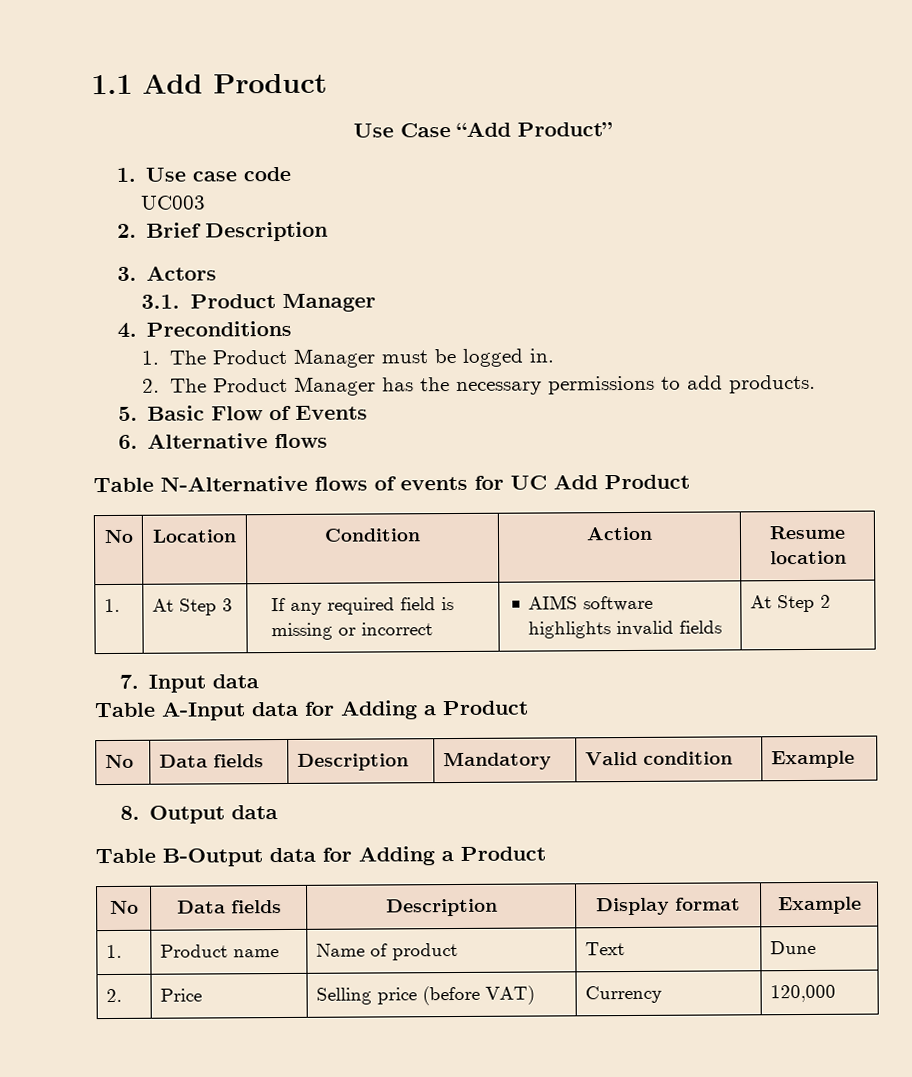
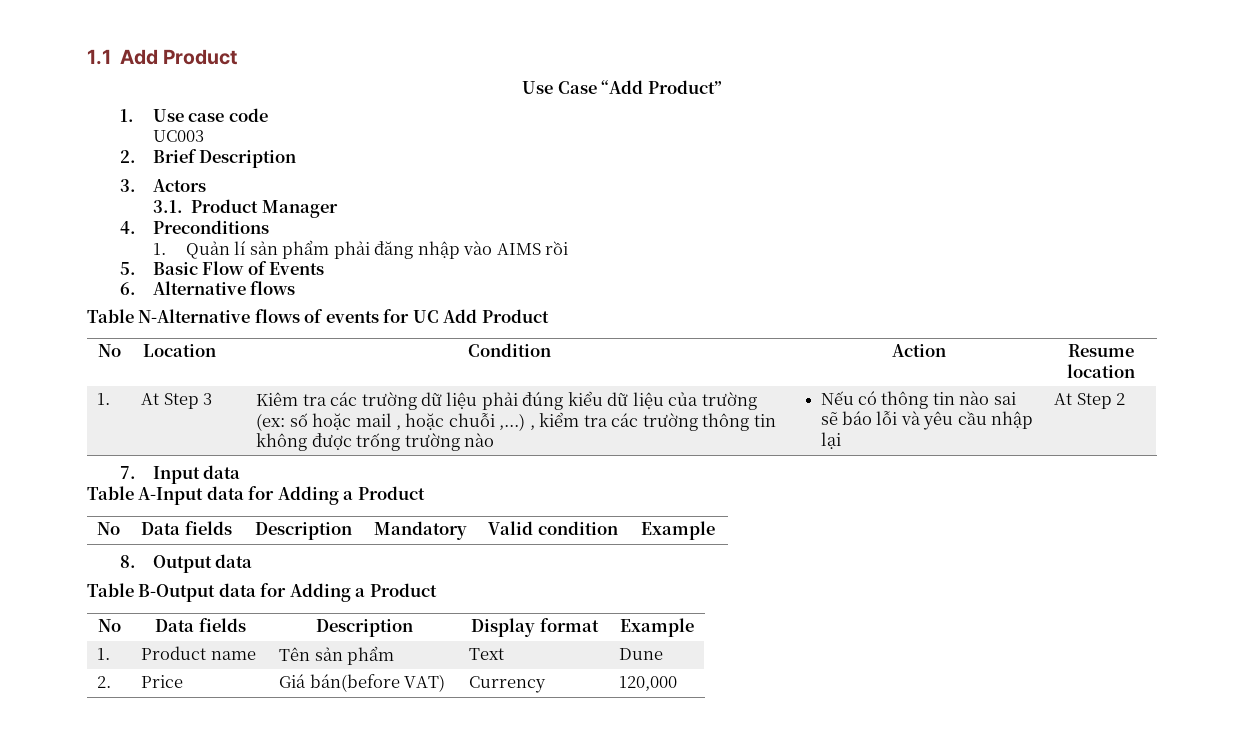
- 1. The Product Manager must be logged in.
- 2. The Product Manager has the necessary permissions to add products.
+ 1. Quản lí sản phẩm phải đăng nhập vào AIMS rồi
- If any required field is missing or incorrect | AIMS software highlights invalid fields
+ Kiêm tra các trường dữ liệu phải đúng kiểu dữ liệu của trường (ex: số hoặc mail , hoặc chuỗi ,...) , kiểm tra các trường thông tin không được trống trường nào | Nếu có thông tin nào sai sẽ báo lỗi và yêu cầu nhập lại
- 1. | Product name | Name of product | Text | Dune
+ 1. | Product name | Tên sản phẩm | Text | Dune
- 2. | Price | Selling price (before VAT) | Currency | 120,000
+ 2. | Price | Giá bán(before VAT) | Currency | 120,000

